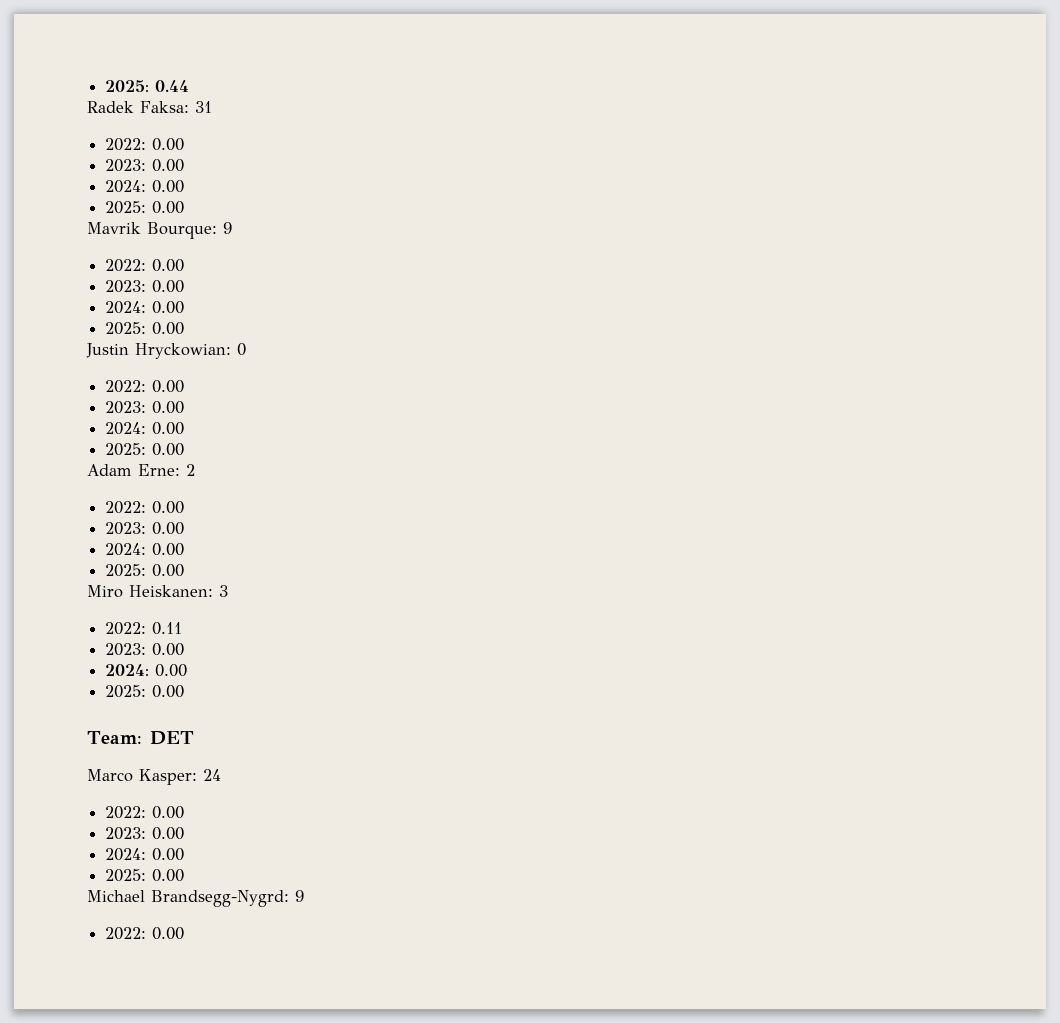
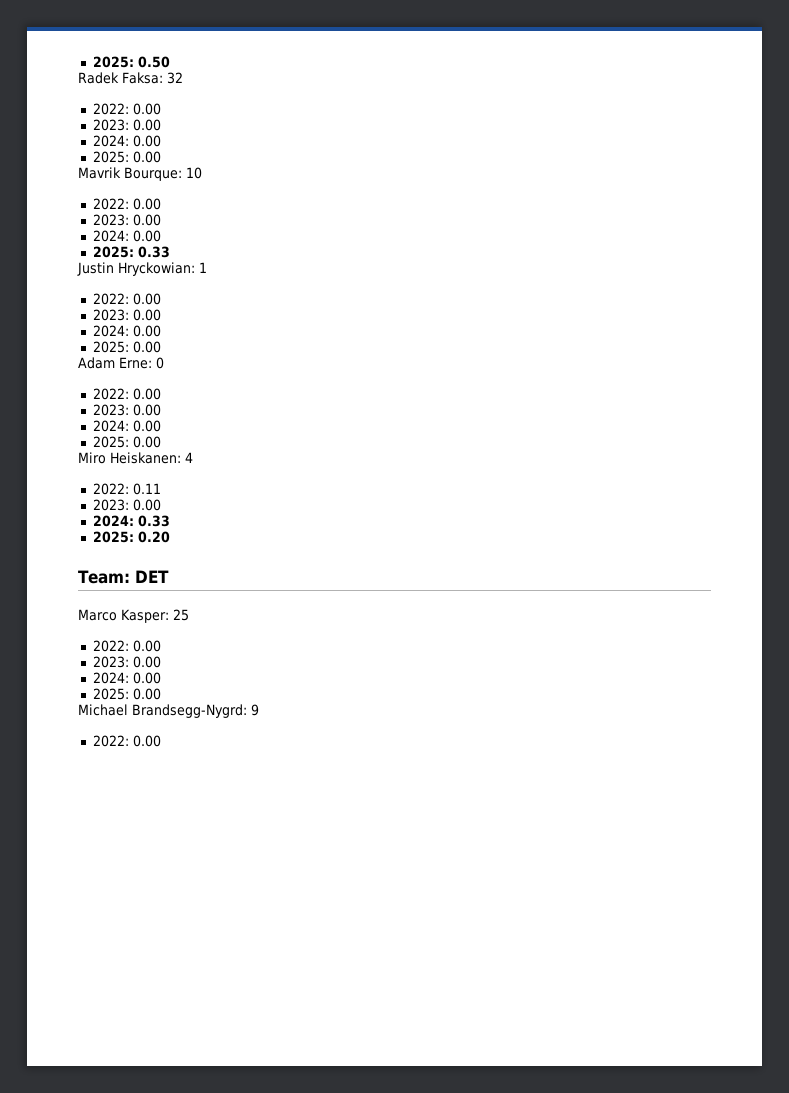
- 2025: 0.44
+ 2025: 0.50
- Radek Faksa: 31
+ Radek Faksa: 32
- Mavrik Bourque: 9
+ Mavrik Bourque: 10
  2022: 0.00
  2023: 0.00
  2024: 0.00
- 2025: 0.00
+ 2025: 0.33
- Justin Hryckowian: 0
+ Justin Hryckowian: 1
- Adam Erne: 2
+ Adam Erne: 0
- Miro Heiskanen: 3
+ Miro Heiskanen: 4
  2022: 0.11
  2023: 0.00
- 2024: 0.00
- 2025: 0.00
+ 2024: 0.33
+ 2025: 0.20
- Marco Kasper: 24
+ Marco Kasper: 25

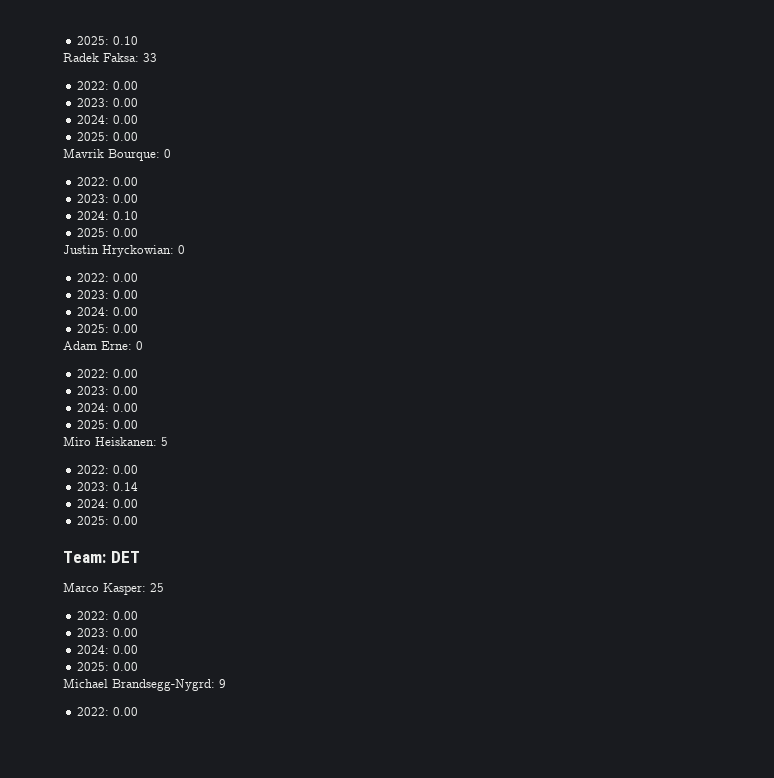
- 2025: 0.50
+ 2025: 0.10
- Radek Faksa: 32
+ Radek Faksa: 33
- Mavrik Bourque: 10
+ Mavrik Bourque: 0
  2022: 0.00
  2023: 0.00
- 2024: 0.00
- 2025: 0.33
+ 2024: 0.10
+ 2025: 0.00
- Justin Hryckowian: 1
+ Justin Hryckowian: 0
- Miro Heiskanen: 4
- 2022: 0.11
- 2023: 0.00
- 2024: 0.33
- 2025: 0.20
+ Miro Heiskanen: 5
+ 2022: 0.00
+ 2023: 0.14
+ 2024: 0.00
+ 2025: 0.00

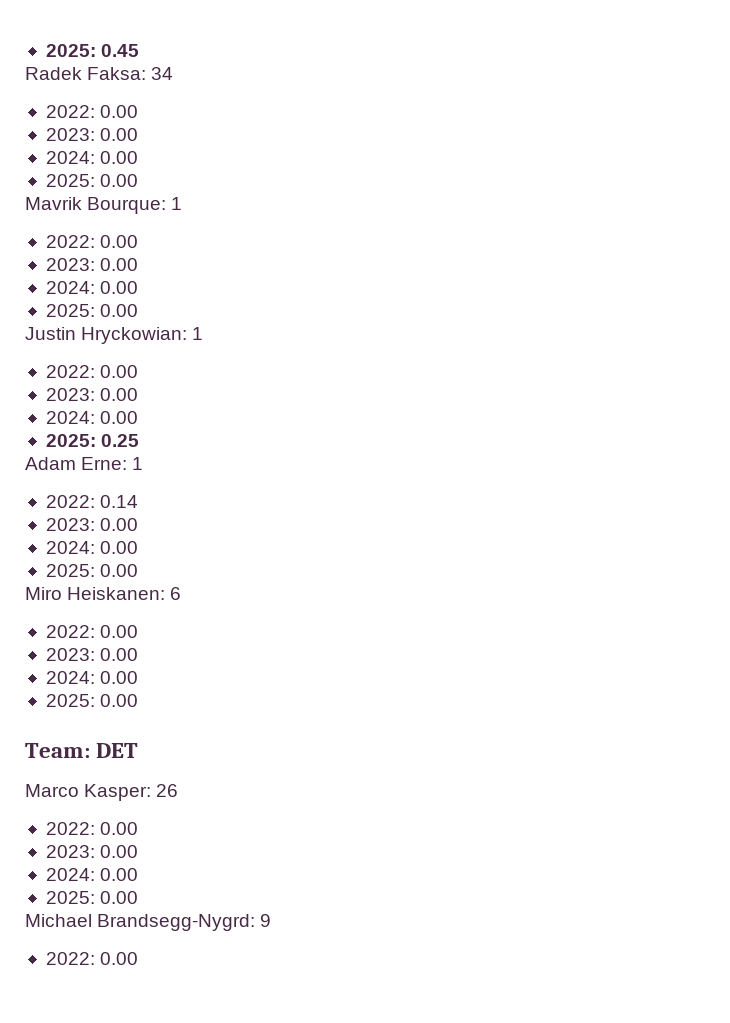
- 2025: 0.10
+ 2025: 0.45
- Radek Faksa: 33
+ Radek Faksa: 34
- Mavrik Bourque: 0
- 2022: 0.00
- 2023: 0.00
- 2024: 0.10
- 2025: 0.00
- Justin Hryckowian: 0
+ Mavrik Bourque: 1
  2022: 0.00
  2023: 0.00
  2024: 0.00
  2025: 0.00
- Adam Erne: 0
+ Justin Hryckowian: 1
  2022: 0.00
  2023: 0.00
  2024: 0.00
+ 2025: 0.25
+ Adam Erne: 1
+ 2022: 0.14
+ 2023: 0.00
+ 2024: 0.00
  2025: 0.00
- Miro Heiskanen: 5
+ Miro Heiskanen: 6
  2022: 0.00
- 2023: 0.14
+ 2023: 0.00
- Marco Kasper: 25
+ Marco Kasper: 26

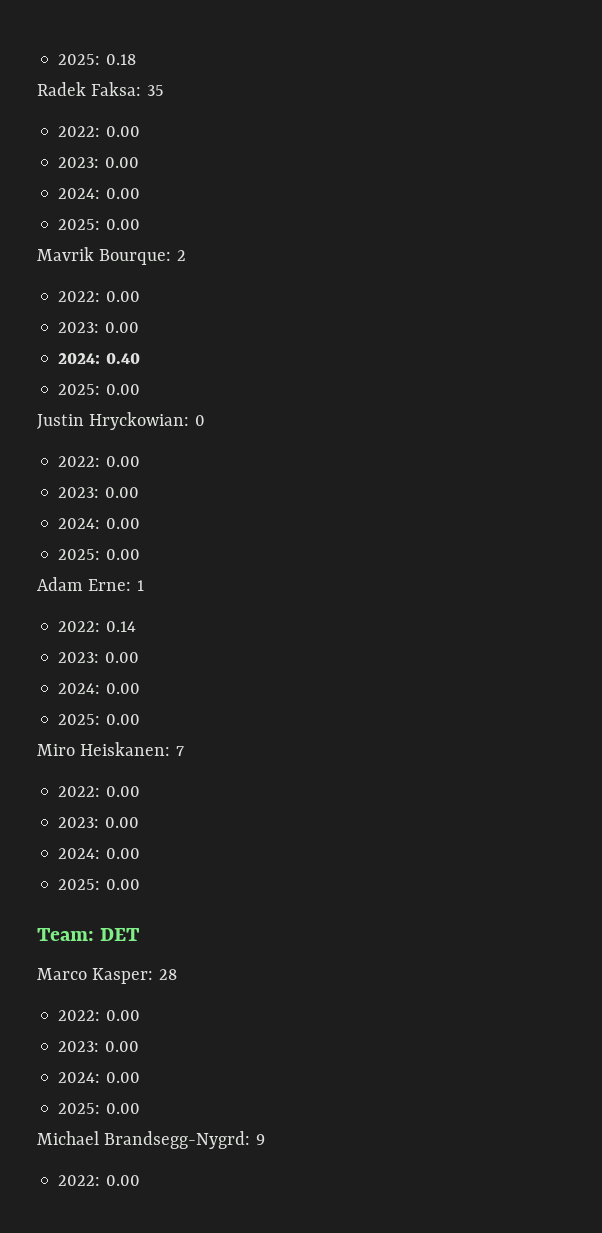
- 2025: 0.45
+ 2025: 0.18
- Radek Faksa: 34
+ Radek Faksa: 35
- Mavrik Bourque: 1
+ Mavrik Bourque: 2
+ 2022: 0.00
+ 2023: 0.00
+ 2024: 0.40
+ 2025: 0.00
+ Justin Hryckowian: 0
  2022: 0.00
  2023: 0.00
  2024: 0.00
  2025: 0.00
- Justin Hryckowian: 1
- 2022: 0.00
- 2023: 0.00
- 2024: 0.00
- 2025: 0.25
- Miro Heiskanen: 6
+ Miro Heiskanen: 7
- Marco Kasper: 26
+ Marco Kasper: 28

